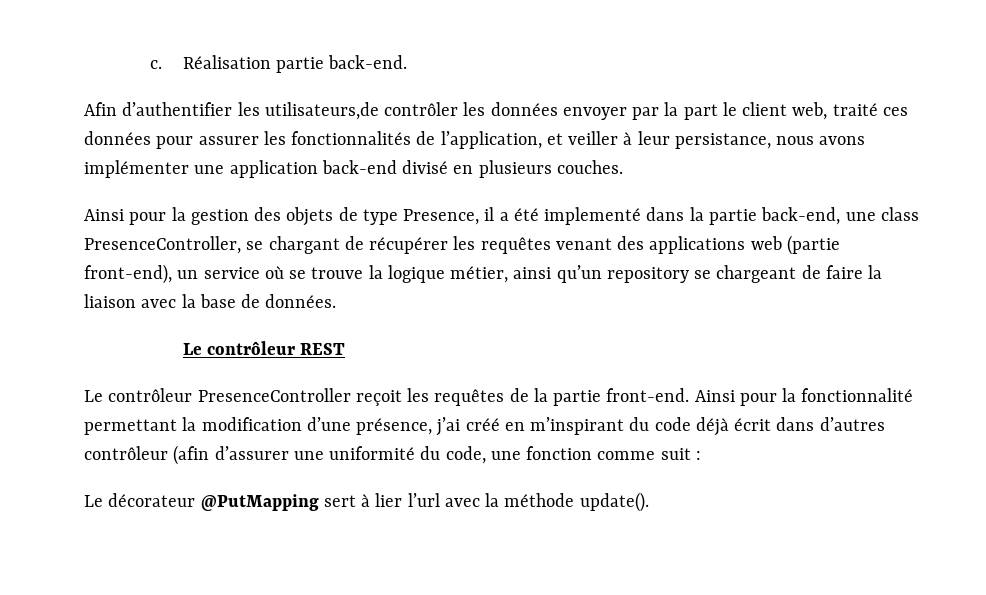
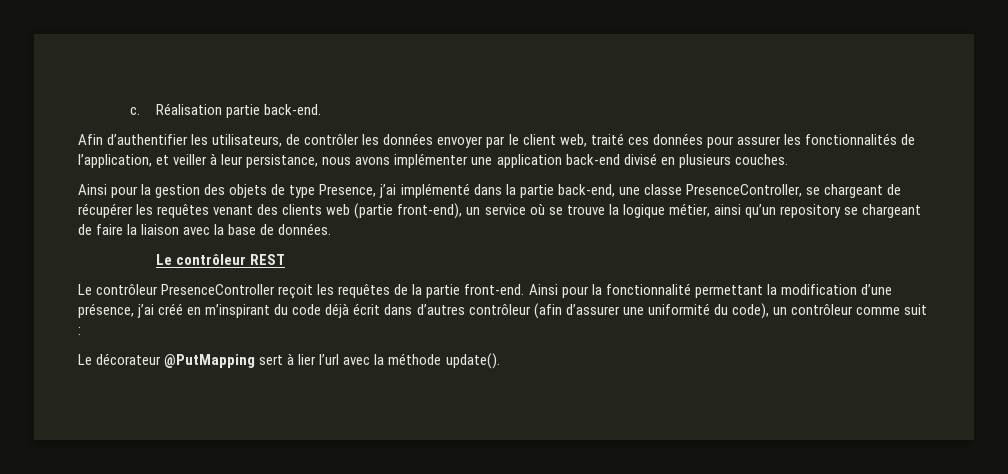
- Afin d’authentifier les utilisateurs,de contrôler les données envoyer par la part le client web, traité ces données pour assurer les fonctionnalités de l’application, et veiller à leur persistance, nous avons implémenter une application back-end divisé en plusieurs couches.
+ Afin d’authentifier les utilisateurs, de contrôler les données envoyer par le client web, traité ces données pour assurer les fonctionnalités de l’application, et veiller à leur persistance, nous avons implémenter une application back-end divisé en plusieurs couches.
- Ainsi pour la gestion des objets de type Presence, il a été implementé dans la partie back-end, une class PresenceController, se chargant de récupérer les requêtes venant des applications web (partie front-end), un service où se trouve la logique métier, ainsi qu’un repository se chargeant de faire la liaison avec la base de données.
+ Ainsi pour la gestion des objets de type Presence, j’ai implémenté dans la partie back-end, une classe PresenceController, se chargeant de récupérer les requêtes venant des clients web (partie front-end), un service où se trouve la logique métier, ainsi qu’un repository se chargeant de faire la liaison avec la base de données.
- Ainsi pour la fonctionnalité permettant la modification d’une présence, j’ai créé en m’inspirant du code déjà écrit dans d’autres contrôleur (afin d’assurer une uniformité du code, une fonction comme suit :
+ Ainsi pour la fonctionnalité permettant la modification d’une présence, j’ai créé en m’inspirant du code déjà écrit dans d’autres contrôleur (afin d’assurer une uniformité du code), un contrôleur comme suit :

